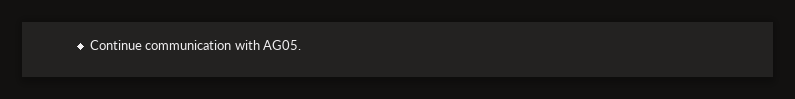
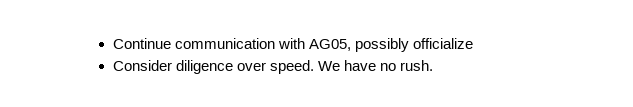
- Continue communication with AG05.
+ Continue communication with AG05, possibly officialize
+ Consider diligence over speed. We have no rush.

